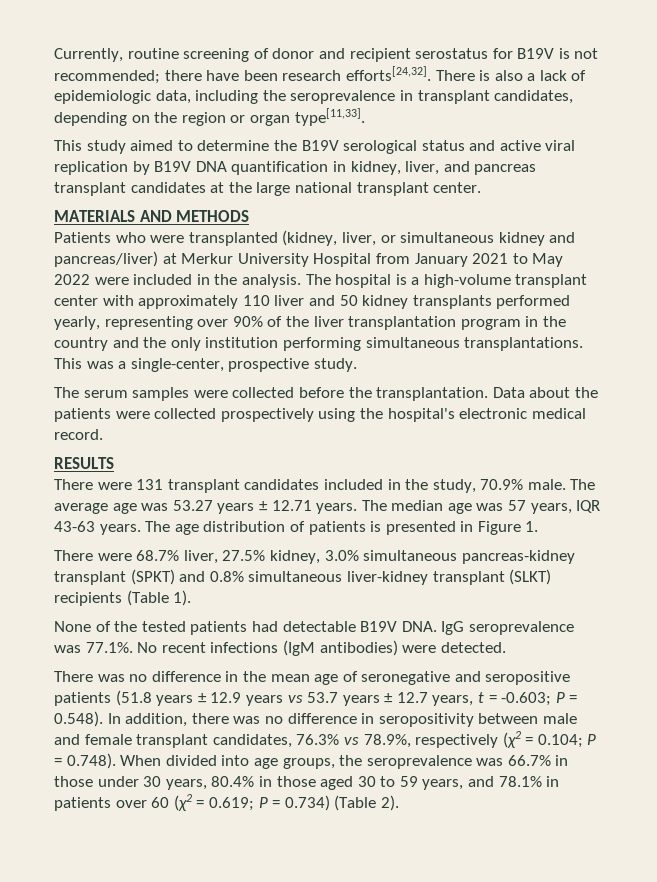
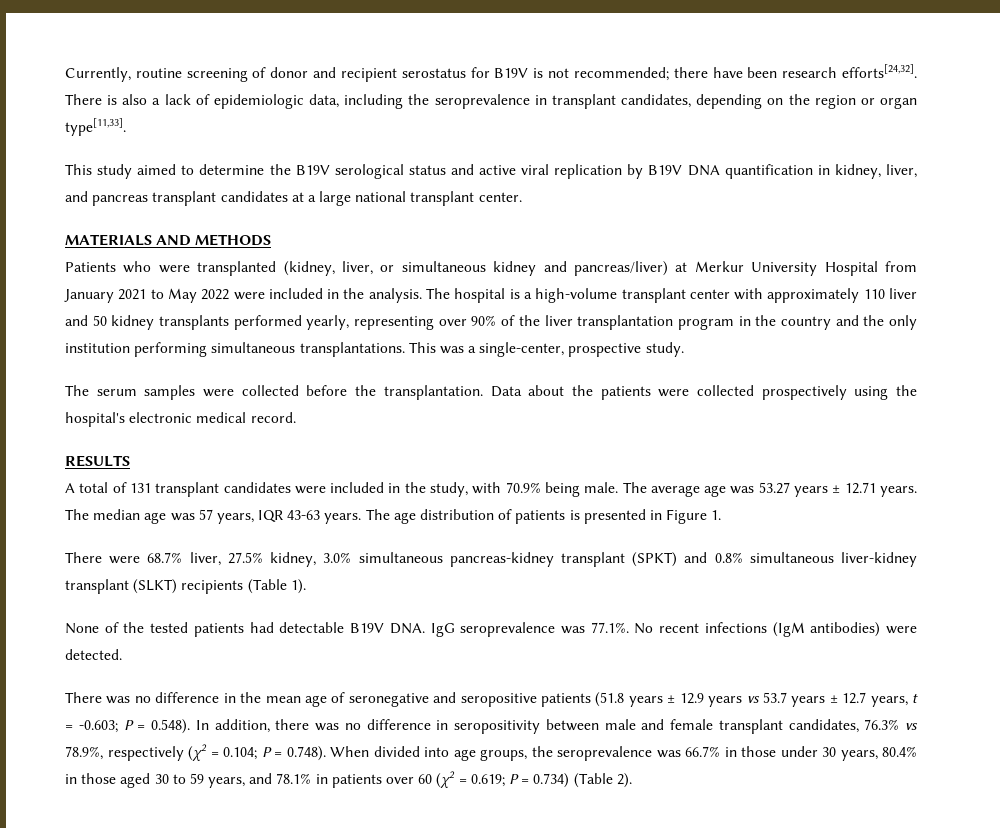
- This study aimed to determine the B19V serological status and active viral replication by B19V DNA quantification in kidney, liver, and pancreas transplant candidates at the large national transplant center.
+ This study aimed to determine the B19V serological status and active viral replication by B19V DNA quantification in kidney, liver, and pancreas transplant candidates at a large national transplant center.
- There were 131 transplant candidates included in the study, 70.9% male.
+ A total of 131 transplant candidates were included in the study, with 70.9% being male.

